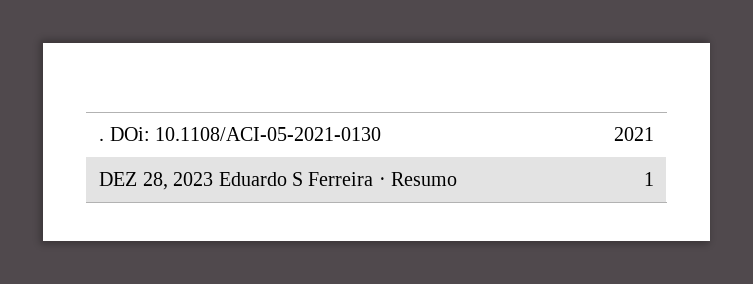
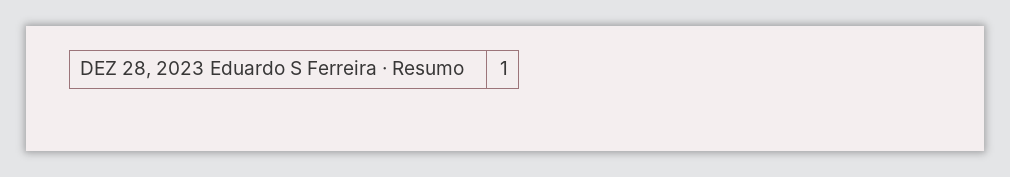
- . DOi: 10.1108/ACI-05-2021-0130 | 2021

